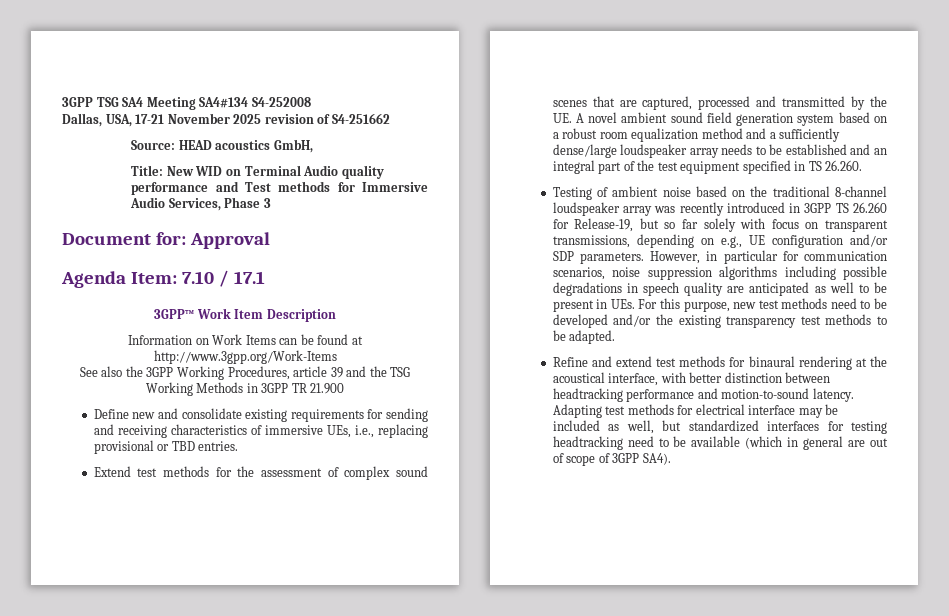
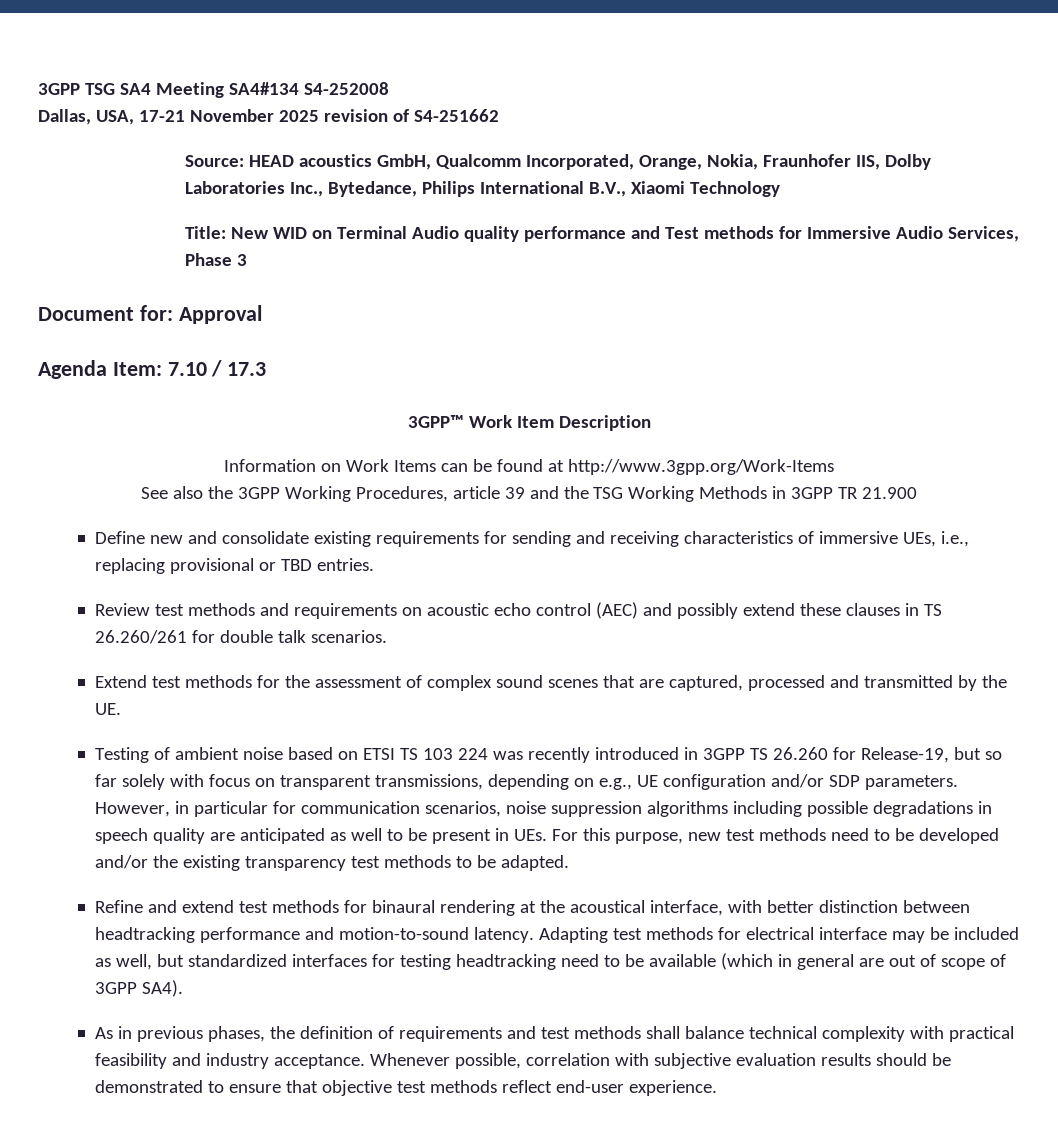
- Source: HEAD acoustics GmbH,
+ Source: HEAD acoustics GmbH, Qualcomm Incorporated, Orange, Nokia, Fraunhofer IIS, Dolby Laboratories Inc., Bytedance, Philips International B.V., Xiaomi Technology
- Agenda Item: 7.10 / 17.1
+ Agenda Item: 7.10 / 17.3
+ Review test methods and requirements on acoustic echo control (AEC) and possibly extend these clauses in TS 26.260/261 for double talk scenarios.
- Extend test methods for the assessment of complex sound scenes that are captured, processed and transmitted by the UE. A novel ambient sound field generation system based on a robust room equalization method and a sufficiently dense/large loudspeaker array needs to be established and an integral part of the test equipment specified in TS 26.260.
+ Extend test methods for the assessment of complex sound scenes that are captured, processed and transmitted by the UE.
- Testing of ambient noise based on the traditional 8-channel loudspeaker array was recently introduced in 3GPP TS 26.260 for Release-19, but so far solely with focus on transparent transmissions, depending on e.g., UE configuration and/or SDP parameters.
+ Testing of ambient noise based on ETSI TS 103 224 was recently introduced in 3GPP TS 26.260 for Release-19, but so far solely with focus on transparent transmissions, depending on e.g., UE configuration and/or SDP parameters.
+ As in previous phases, the definition of requirements and test methods shall balance technical complexity with practical feasibility and industry acceptance. Whenever possible, correlation with subjective evaluation results should be demonstrated to ensure that objective test methods reflect end-user experience.

